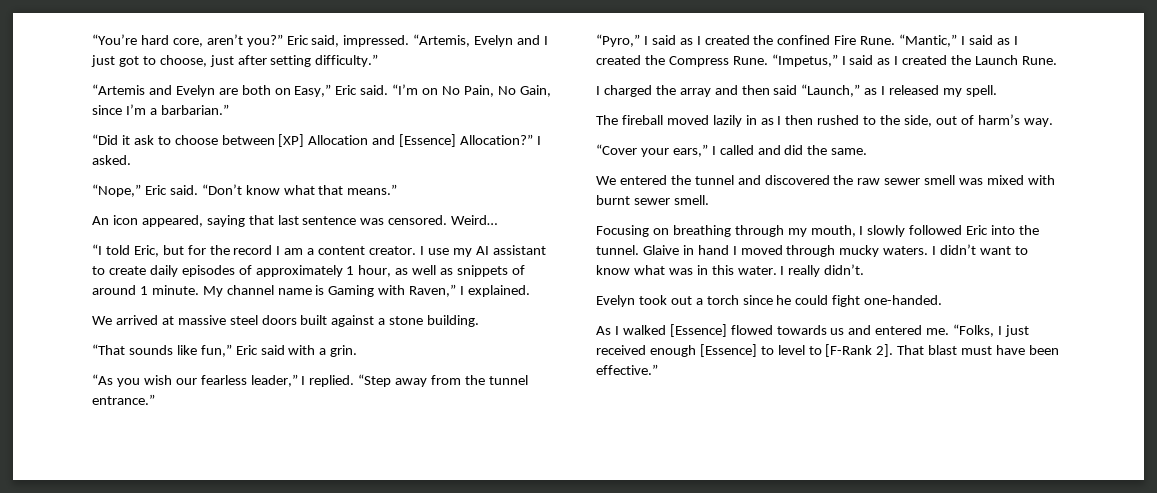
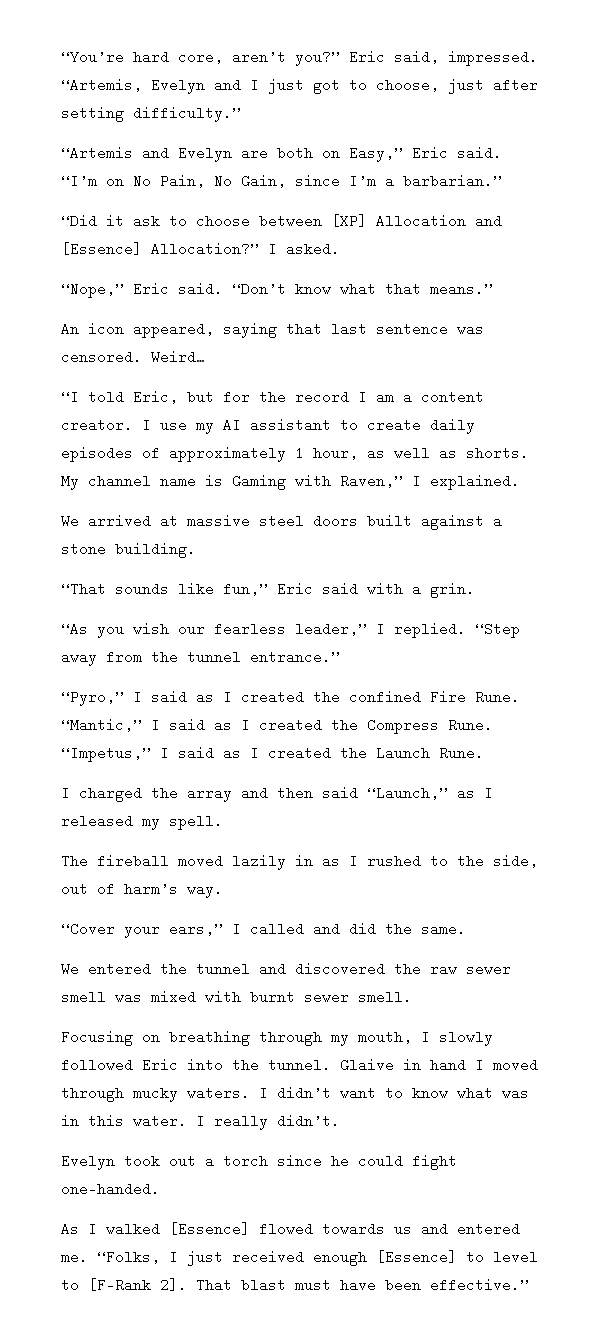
- I use my AI assistant to create daily episodes of approximately 1 hour, as well as snippets of around 1 minute.
+ I use my AI assistant to create daily episodes of approximately 1 hour, as well as shorts.
- The fireball moved lazily in as I then rushed to the side, out of harm’s way.
+ The fireball moved lazily in as I rushed to the side, out of harm’s way.

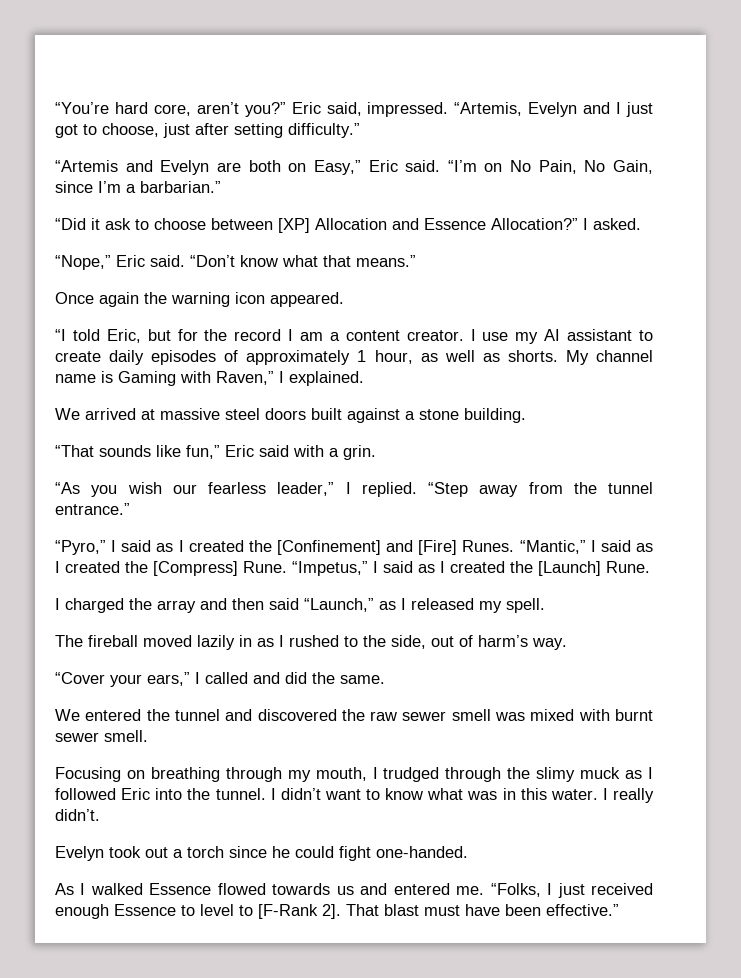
- “Did it ask to choose between [XP] Allocation and [Essence] Allocation?”
+ “Did it ask to choose between [XP] Allocation and Essence Allocation?”
- An icon appeared, saying that last sentence was censored. Weird…
+ Once again the warning icon appeared.
- “Pyro,” I said as I created the confined Fire Rune.
+ “Pyro,” I said as I created the [Confinement] and [Fire] Runes.
- “Mantic,” I said as I created the Compress Rune.
+ “Mantic,” I said as I created the [Compress] Rune.
- “Impetus,” I said as I created the Launch Rune.
+ “Impetus,” I said as I created the [Launch] Rune.
- Focusing on breathing through my mouth, I slowly followed Eric into the tunnel.
+ Focusing on breathing through my mouth, I trudged through the slimy muck as I followed Eric into the tunnel.
- Glaive in hand I moved through mucky waters.
- As I walked [Essence] flowed towards us and entered me.
+ As I walked Essence flowed towards us and entered me.
- “Folks, I just received enough [Essence] to level to [F-Rank 2].
+ “Folks, I just received enough Essence to level to [F-Rank 2].

